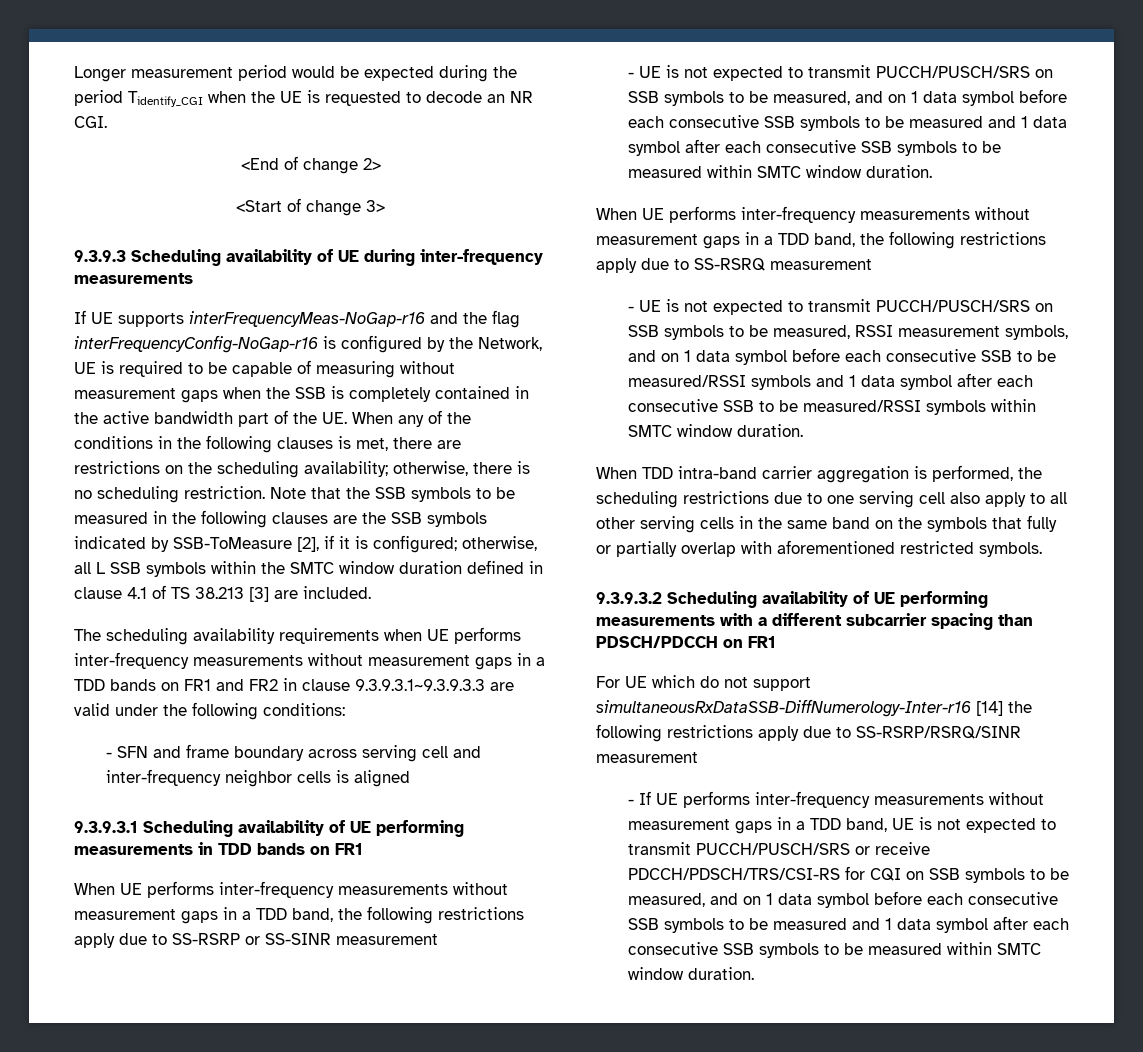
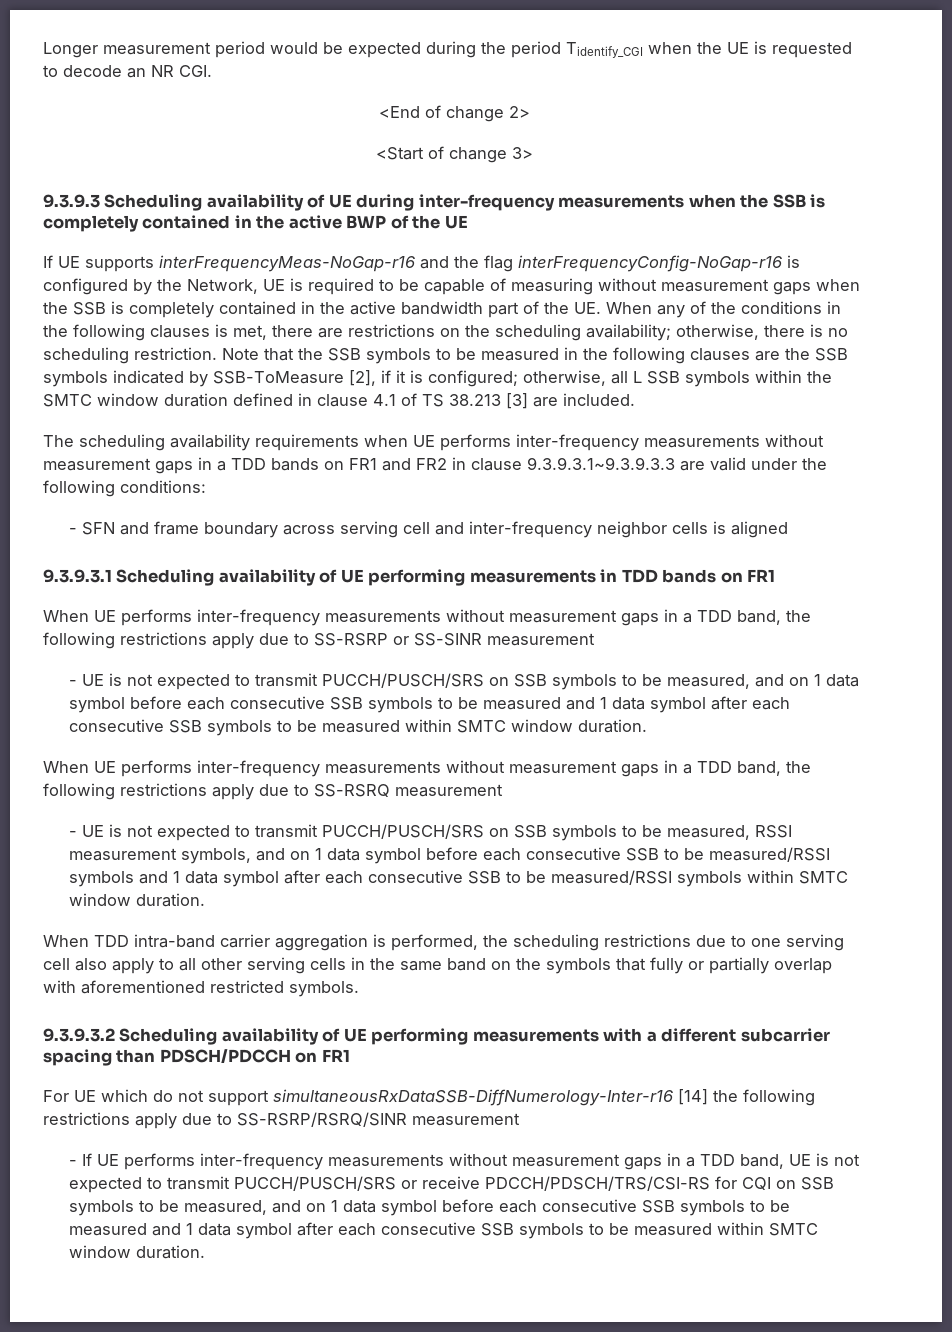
- 9.3.9.3 Scheduling availability of UE during inter-frequency measurements
+ 9.3.9.3 Scheduling availability of UE during inter-frequency measurements when the SSB is completely contained in the active BWP of the UE

